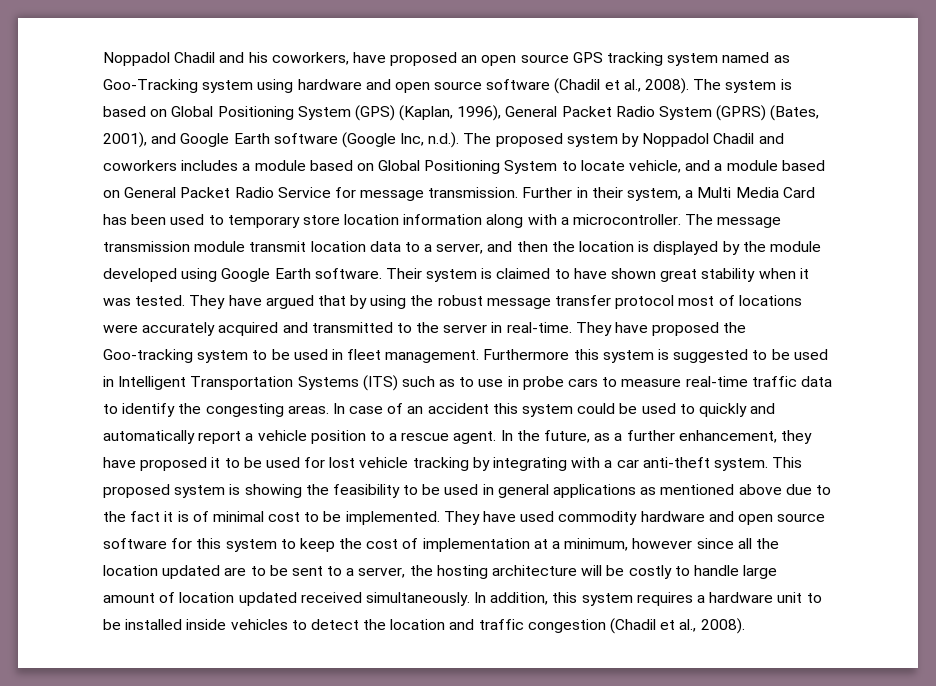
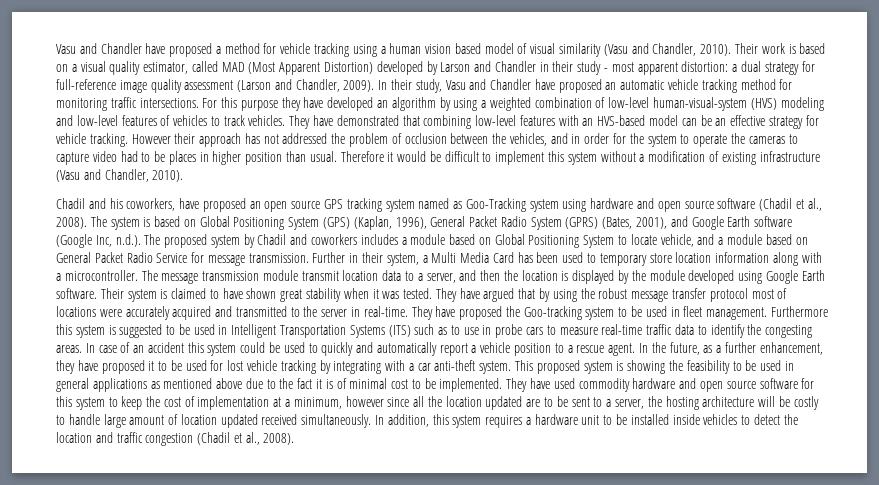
- Noppadol Chadil and his coworkers, have proposed an open source GPS tracking system named as Goo-Tracking system using hardware and open source software (Chadil et al., 2008).
+ Vasu and Chandler have proposed a method for vehicle tracking using a human vision based model of visual similarity (Vasu and Chandler, 2010). Their work is based on a visual quality estimator, called MAD (Most Apparent Distortion) developed by Larson and Chandler in their study - most apparent distortion: a dual strategy for full-reference image quality assessment (Larson and Chandler, 2009). In their study, Vasu and Chandler have proposed an automatic vehicle tracking method for monitoring traffic intersections. For this purpose they have developed an algorithm by using a weighted combination of low-level human-visual-system (HVS) modeling and low-level features of vehicles to track vehicles. They have demonstrated that combining low-level features with an HVS-based model can be an effective strategy for vehicle tracking. However their approach has not addressed the problem of occlusion between the vehicles, and in order for the system to operate the cameras to capture video had to be places in higher position than usual. Therefore it would be difficult to implement this system without a modification of existing infrastructure (Vasu and Chandler, 2010).
+ Chadil and his coworkers, have proposed an open source GPS tracking system named as Goo-Tracking system using hardware and open source software (Chadil et al., 2008).
- The system is based on Global Positioning System (GPS) (Kaplan, 1996), General Packet Radio System (GPRS) (Bates, 2001), and Google Earth software (Google Inc, n.d.). The proposed system by Noppadol Chadil and coworkers includes a module based on Global Positioning System to locate vehicle, and a module based on General Packet Radio Service for message transmission.
+ The system is based on Global Positioning System (GPS) (Kaplan, 1996), General Packet Radio System (GPRS) (Bates, 2001), and Google Earth software (Google Inc, n.d.). The proposed system by Chadil and coworkers includes a module based on Global Positioning System to locate vehicle, and a module based on General Packet Radio Service for message transmission.

